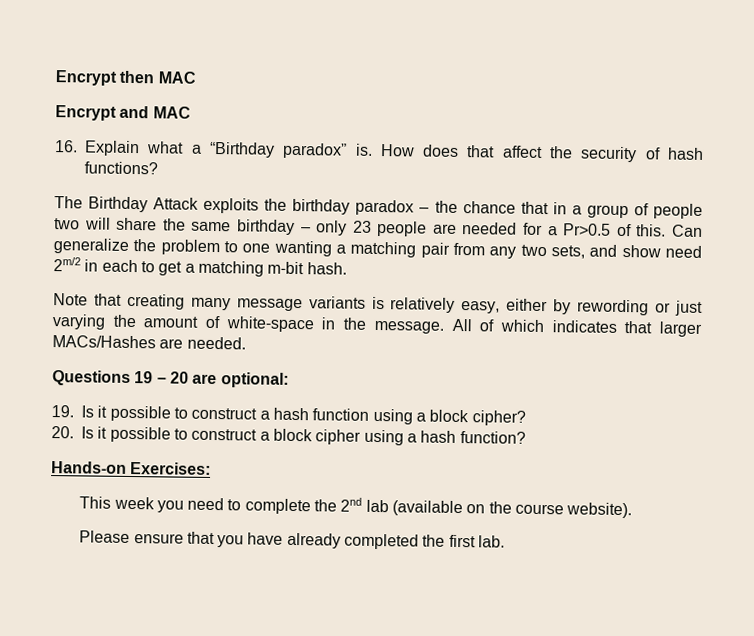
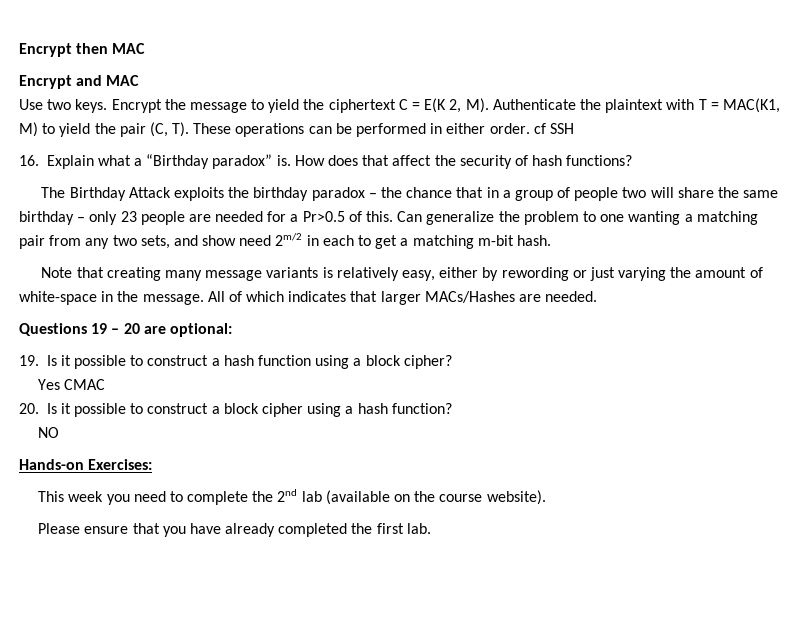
+ Use two keys. Encrypt the message to yield the ciphertext C = E(K 2, M). Authenticate the plaintext with T = MAC(K1, M) to yield the pair (C, T). These operations can be performed in either order. cf SSH
+ Yes CMAC
+ NO

